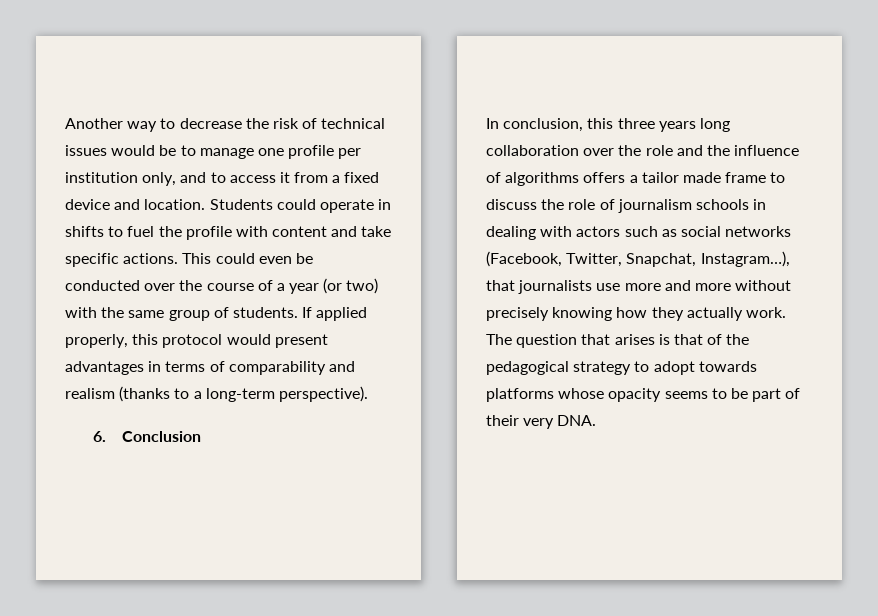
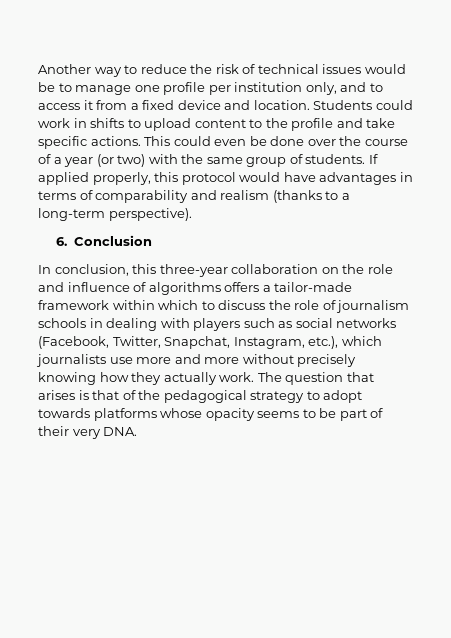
- Another way to decrease the risk of technical issues would be to manage one profile per institution only, and to access it from a fixed device and location.
+ Another way to reduce the risk of technical issues would be to manage one profile per institution only, and to access it from a fixed device and location.
- Students could operate in shifts to fuel the profile with content and take specific actions.
+ Students could work in shifts to upload content to the profile and take specific actions.
- This could even be conducted over the course of a year (or two) with the same group of students.
+ This could even be done over the course of a year (or two) with the same group of students.
- If applied properly, this protocol would present advantages in terms of comparability and realism (thanks to a long-term perspective).
+ If applied properly, this protocol would have advantages in terms of comparability and realism (thanks to a long-term perspective).
- In conclusion, this three years long collaboration over the role and the influence of algorithms offers a tailor made frame to discuss the role of journalism schools in dealing with actors such as social networks (Facebook, Twitter, Snapchat, Instagram…), that journalists use more and more without precisely knowing how they actually work.
+ In conclusion, this three-year collaboration on the role and influence of algorithms offers a tailor-made framework within which to discuss the role of journalism schools in dealing with players such as social networks (Facebook, Twitter, Snapchat, Instagram, etc.), which journalists use more and more without precisely knowing how they actually work.

